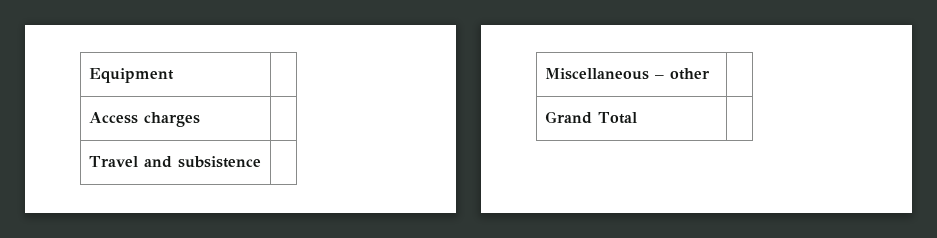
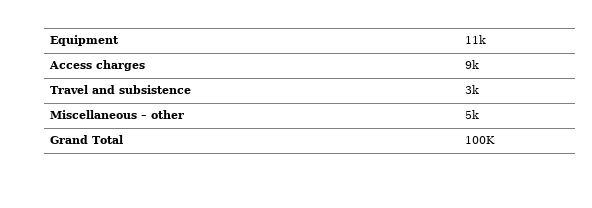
- Equipment |
+ Equipment | 11k
- Access charges |
+ Access charges | 9k
- Travel and subsistence |
+ Travel and subsistence | 3k
- Miscellaneous – other |
+ Miscellaneous – other | 5k
- Grand Total |
+ Grand Total | 100K

